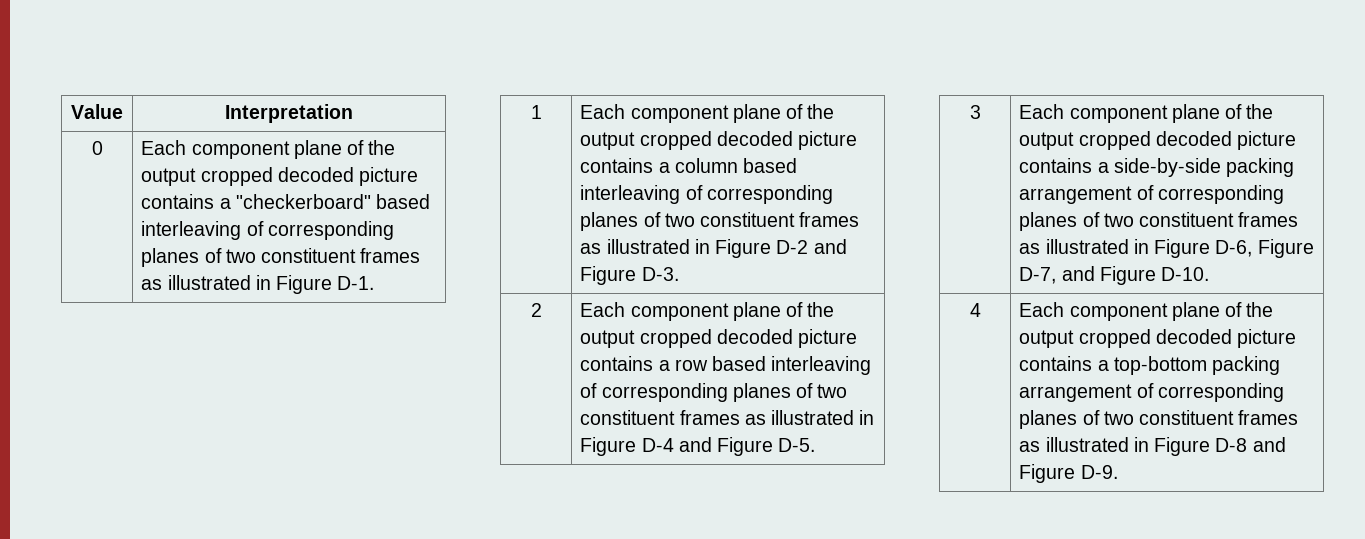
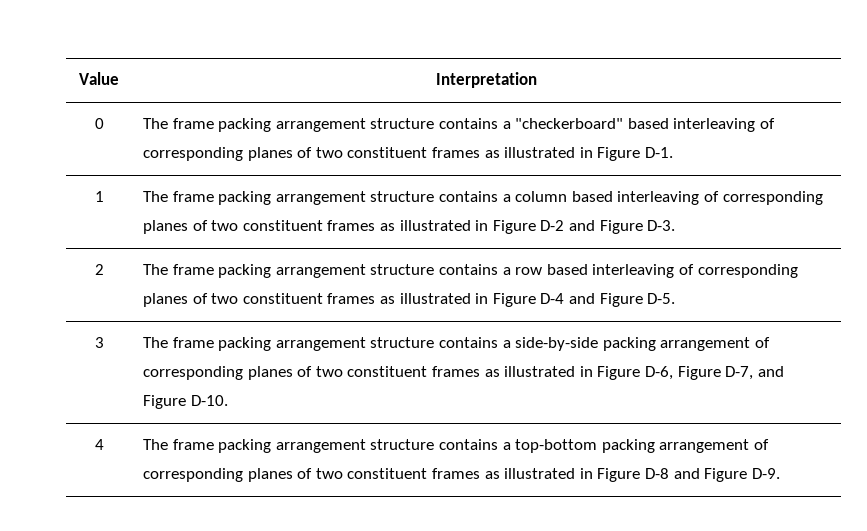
- 0 | Each component plane of the output cropped decoded picture contains a "checkerboard" based interleaving of corresponding planes of two constituent frames as illustrated in Figure D-1.
+ 0 | The frame packing arrangement structure contains a "checkerboard" based interleaving of corresponding planes of two constituent frames as illustrated in Figure D-1.
- 1 | Each component plane of the output cropped decoded picture contains a column based interleaving of corresponding planes of two constituent frames as illustrated in Figure D-2 and Figure D-3.
+ 1 | The frame packing arrangement structure contains a column based interleaving of corresponding planes of two constituent frames as illustrated in Figure D-2 and Figure D-3.
- 2 | Each component plane of the output cropped decoded picture contains a row based interleaving of corresponding planes of two constituent frames as illustrated in Figure D-4 and Figure D-5.
+ 2 | The frame packing arrangement structure contains a row based interleaving of corresponding planes of two constituent frames as illustrated in Figure D-4 and Figure D-5.
- 3 | Each component plane of the output cropped decoded picture contains a side-by-side packing arrangement of corresponding planes of two constituent frames as illustrated in Figure D-6, Figure D-7, and Figure D-10.
+ 3 | The frame packing arrangement structure contains a side-by-side packing arrangement of corresponding planes of two constituent frames as illustrated in Figure D-6, Figure D-7, and Figure D-10.
- 4 | Each component plane of the output cropped decoded picture contains a top-bottom packing arrangement of corresponding planes of two constituent frames as illustrated in Figure D-8 and Figure D-9.
+ 4 | The frame packing arrangement structure contains a top-bottom packing arrangement of corresponding planes of two constituent frames as illustrated in Figure D-8 and Figure D-9.

